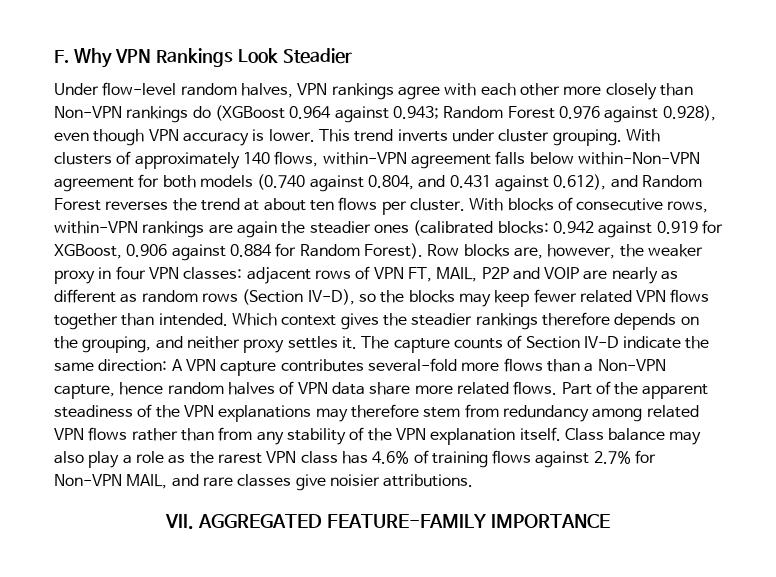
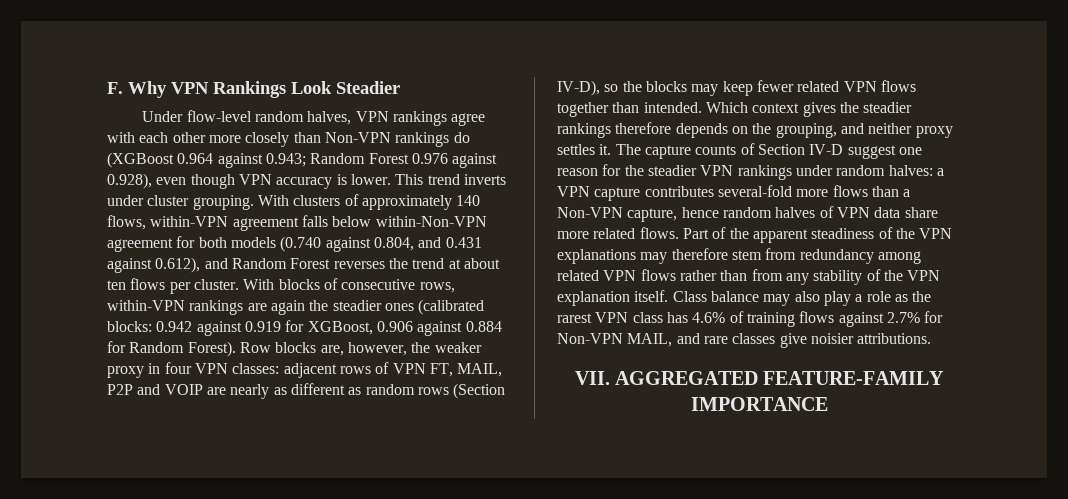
- The capture counts of Section IV-D indicate the same direction: A VPN capture contributes several-fold more flows than a Non-VPN capture, hence random halves of VPN data share more related flows.
+ The capture counts of Section IV-D suggest one reason for the steadier VPN rankings under random halves: a VPN capture contributes several-fold more flows than a Non-VPN capture, hence random halves of VPN data share more related flows.

